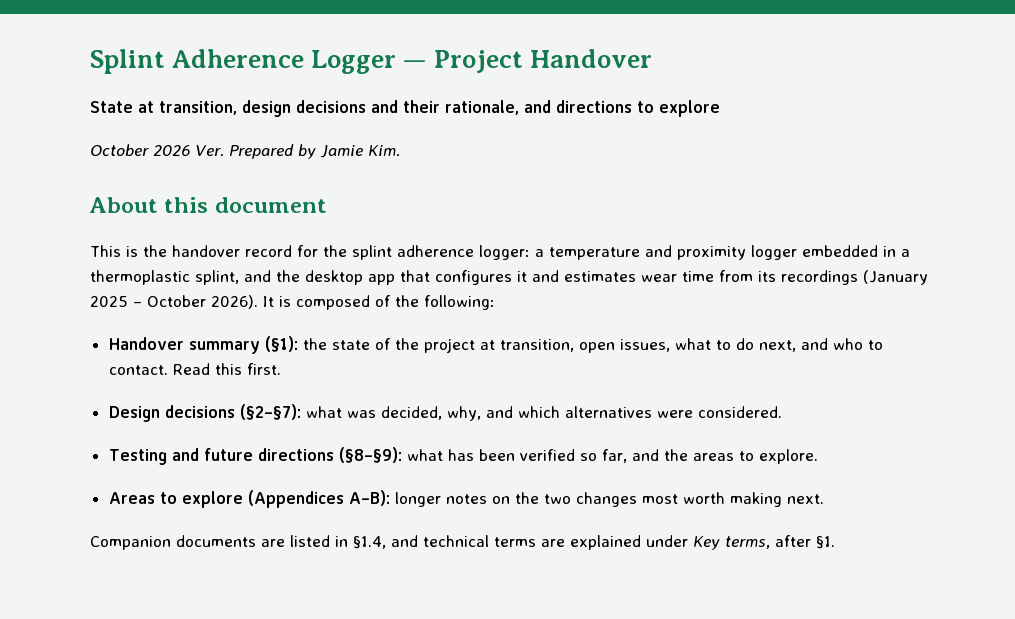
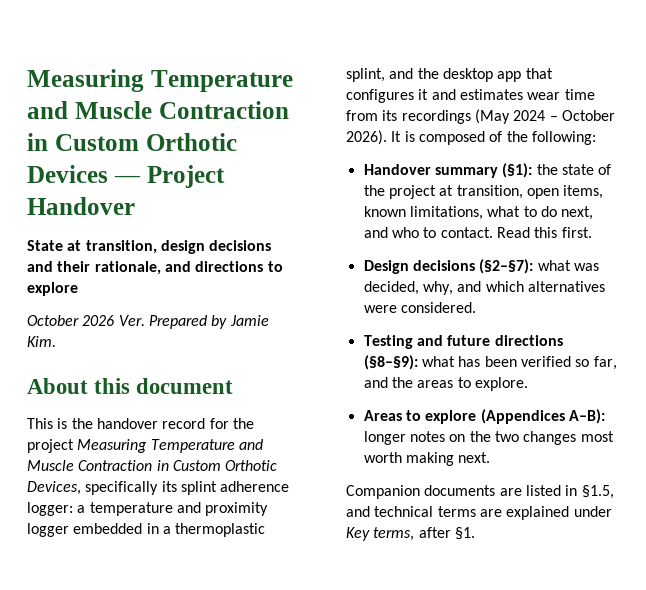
- Splint Adherence Logger — Project Handover
+ Measuring Temperature and Muscle Contraction in Custom Orthotic Devices — Project Handover
- This is the handover record for the splint adherence logger: a temperature and proximity logger embedded in a thermoplastic splint, and the desktop app that configures it and estimates wear time from its recordings (January 2025 – October 2026).
+ This is the handover record for the project Measuring Temperature and Muscle Contraction in Custom Orthotic Devices, specifically its splint adherence logger: a temperature and proximity logger embedded in a thermoplastic splint, and the desktop app that configures it and estimates wear time from its recordings (May 2024 – October 2026).
- Handover summary (§1): the state of the project at transition, open issues, what to do next, and who to contact.
+ Handover summary (§1): the state of the project at transition, open items, known limitations, what to do next, and who to contact.
- Companion documents are listed in §1.4, and technical terms are explained under Key terms, after §1.
+ Companion documents are listed in §1.5, and technical terms are explained under Key terms, after §1.

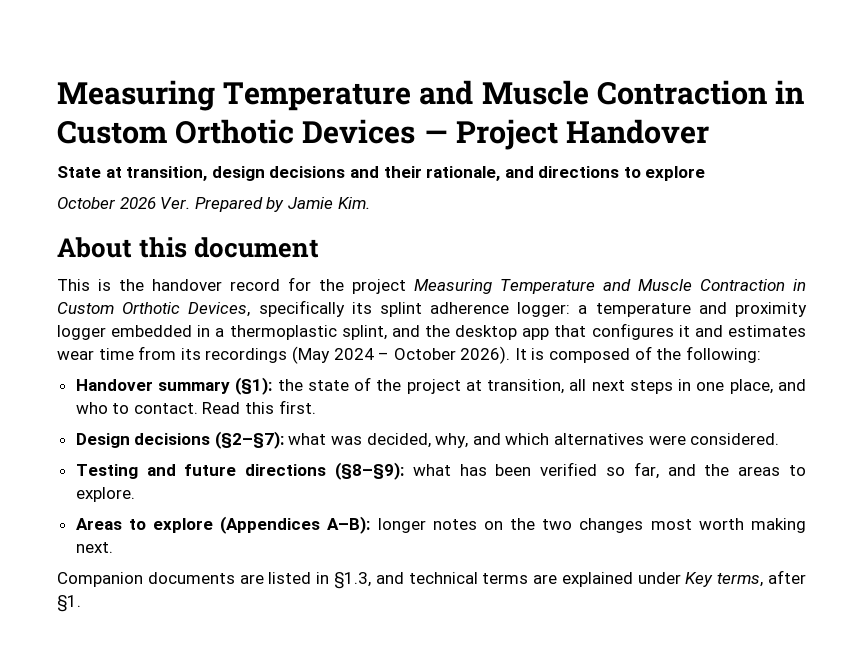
- Handover summary (§1): the state of the project at transition, open items, known limitations, what to do next, and who to contact.
+ Handover summary (§1): the state of the project at transition, all next steps in one place, and who to contact.
- Companion documents are listed in §1.5, and technical terms are explained under Key terms, after §1.
+ Companion documents are listed in §1.3, and technical terms are explained under Key terms, after §1.

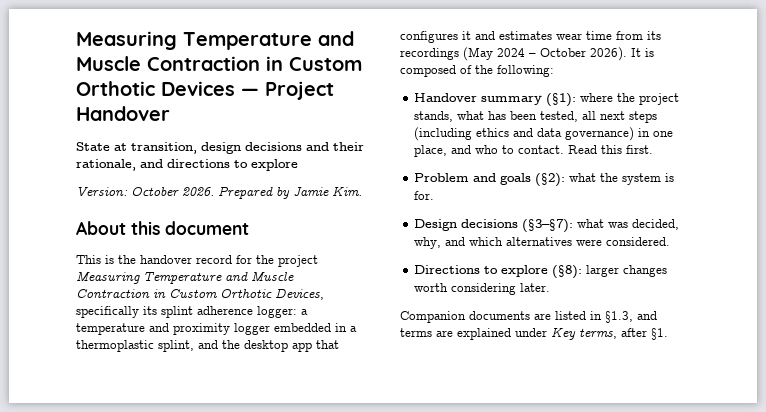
- October 2026 Ver. Prepared by Jamie Kim.
+ Version: October 2026. Prepared by Jamie Kim.
- Handover summary (§1): the state of the project at transition, all next steps in one place, and who to contact.
+ Handover summary (§1): where the project stands, what has been tested, all next steps (including ethics and data governance) in one place, and who to contact.
+ Problem and goals (§2): what the system is for.
- Design decisions (§2–§7): what was decided, why, and which alternatives were considered.
+ Design decisions (§3–§7): what was decided, why, and which alternatives were considered.
- Testing and future directions (§8–§9): what has been verified so far, and the areas to explore.
- Areas to explore (Appendices A–B): longer notes on the two changes most worth making next.
+ Directions to explore (§8): larger changes worth considering later.
- Companion documents are listed in §1.3, and technical terms are explained under Key terms, after §1.
+ Companion documents are listed in §1.3, and terms are explained under Key terms, after §1.

